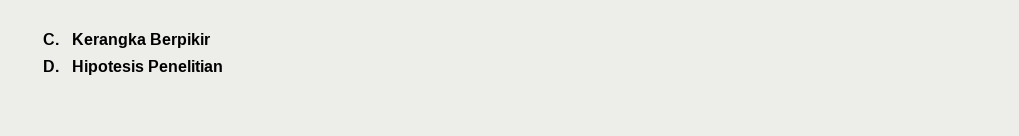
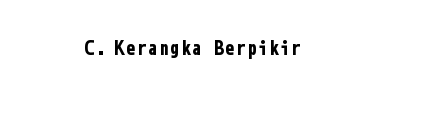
- D. Hipotesis Penelitian

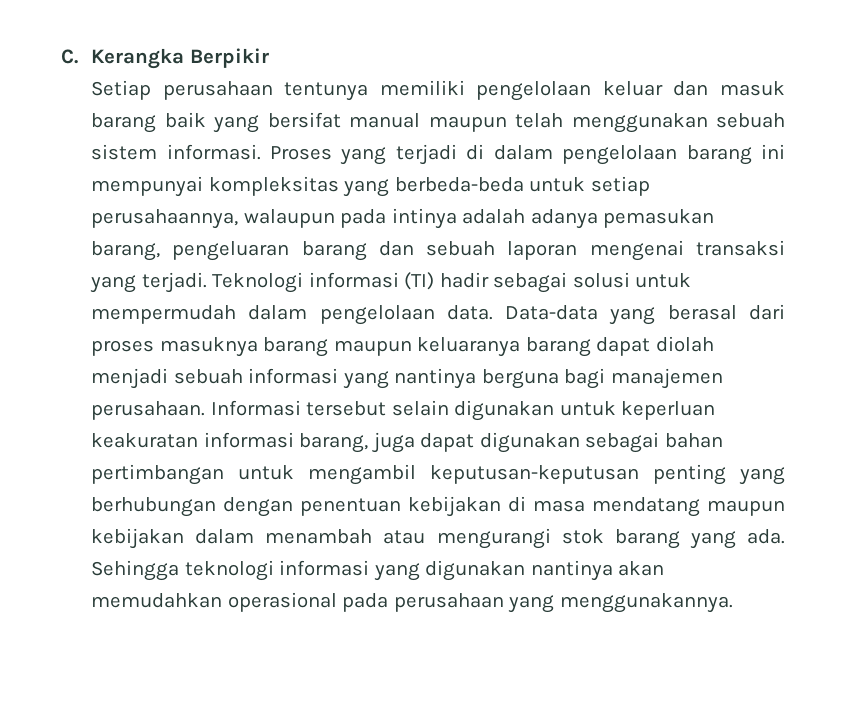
+ Setiap perusahaan tentunya memiliki pengelolaan keluar dan masuk barang baik yang bersifat manual maupun telah menggunakan sebuah sistem informasi. Proses yang terjadi di dalam pengelolaan barang ini mempunyai kompleksitas yang berbeda-beda untuk setiap perusahaannya, walaupun pada intinya adalah adanya pemasukan barang, pengeluaran barang dan sebuah laporan mengenai transaksi yang terjadi. Teknologi informasi (TI) hadir sebagai solusi untuk mempermudah dalam pengelolaan data. Data-data yang berasal dari proses masuknya barang maupun keluaranya barang dapat diolah menjadi sebuah informasi yang nantinya berguna bagi manajemen perusahaan. Informasi tersebut selain digunakan untuk keperluan keakuratan informasi barang, juga dapat digunakan sebagai bahan pertimbangan untuk mengambil keputusan-keputusan penting yang berhubungan dengan penentuan kebijakan di masa mendatang maupun kebijakan dalam menambah atau mengurangi stok barang yang ada. Sehingga teknologi informasi yang digunakan nantinya akan memudahkan operasional pada perusahaan yang menggunakannya.

